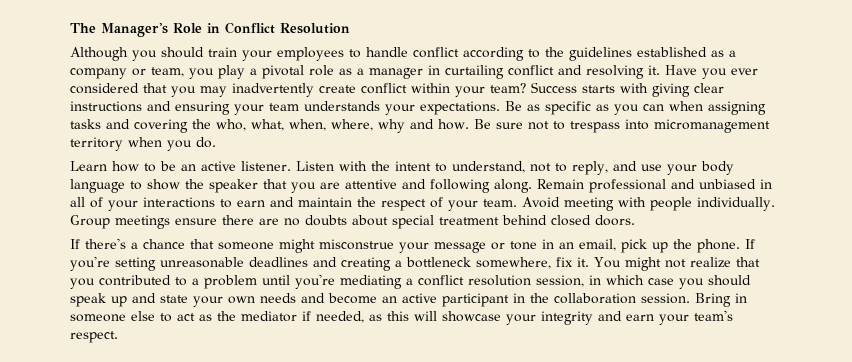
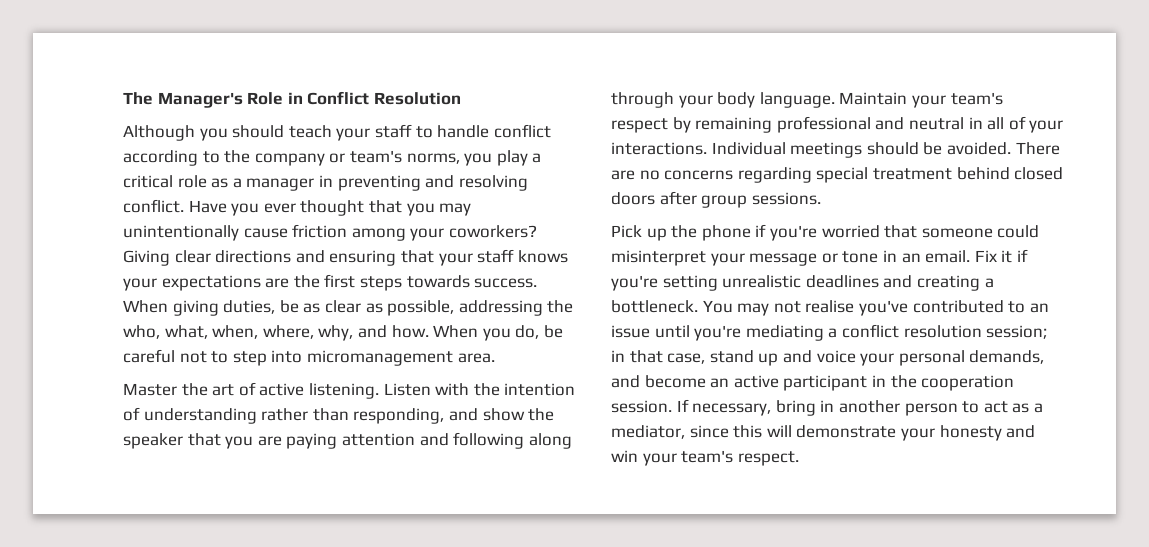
- Although you should train your employees to handle conflict according to the guidelines established as a company or team, you play a pivotal role as a manager in curtailing conflict and resolving it.
+ Although you should teach your staff to handle conflict according to the company or team's norms, you play a critical role as a manager in preventing and resolving conflict.
- Have you ever considered that you may inadvertently create conflict within your team? Success starts with giving clear instructions and ensuring your team understands your expectations. Be as specific as you can when assigning tasks and covering the who, what, when, where, why and how.
+ Have you ever thought that you may unintentionally cause friction among your coworkers? Giving clear directions and ensuring that your staff knows your expectations are the first steps towards success. When giving duties, be as clear as possible, addressing the who, what, when, where, why, and how.
- Be sure not to trespass into micromanagement territory when you do.
- Learn how to be an active listener. Listen with the intent to understand, not to reply, and use your body language to show the speaker that you are attentive and following along. Remain professional and unbiased in all of your interactions to earn and maintain the respect of your team. Avoid meeting with people individually. Group meetings ensure there are no doubts about special treatment behind closed doors.
- If there's a chance that someone might misconstrue your message or tone in an email, pick up the phone. If you're setting unreasonable deadlines and creating a bottleneck somewhere, fix it. You might not realize that you contributed to a problem until you're mediating a conflict resolution session, in which case you should speak up and state your own needs and become an active participant in the collaboration session. Bring in someone else to act as the mediator if needed, as this will showcase your integrity and earn your team's respect.
+ When you do, be careful not to step into micromanagement area.
+ Master the art of active listening. Listen with the intention of understanding rather than responding, and show the speaker that you are paying attention and following along through your body language. Maintain your team's respect by remaining professional and neutral in all of your interactions. Individual meetings should be avoided. There are no concerns regarding special treatment behind closed doors after group sessions.
+ Pick up the phone if you're worried that someone could misinterpret your message or tone in an email. Fix it if you're setting unrealistic deadlines and creating a bottleneck. You may not realise you've contributed to an issue until you're mediating a conflict resolution session; in that case, stand up and voice your personal demands, and become an active participant in the cooperation session. If necessary, bring in another person to act as a mediator, since this will demonstrate your honesty and win your team's respect.

